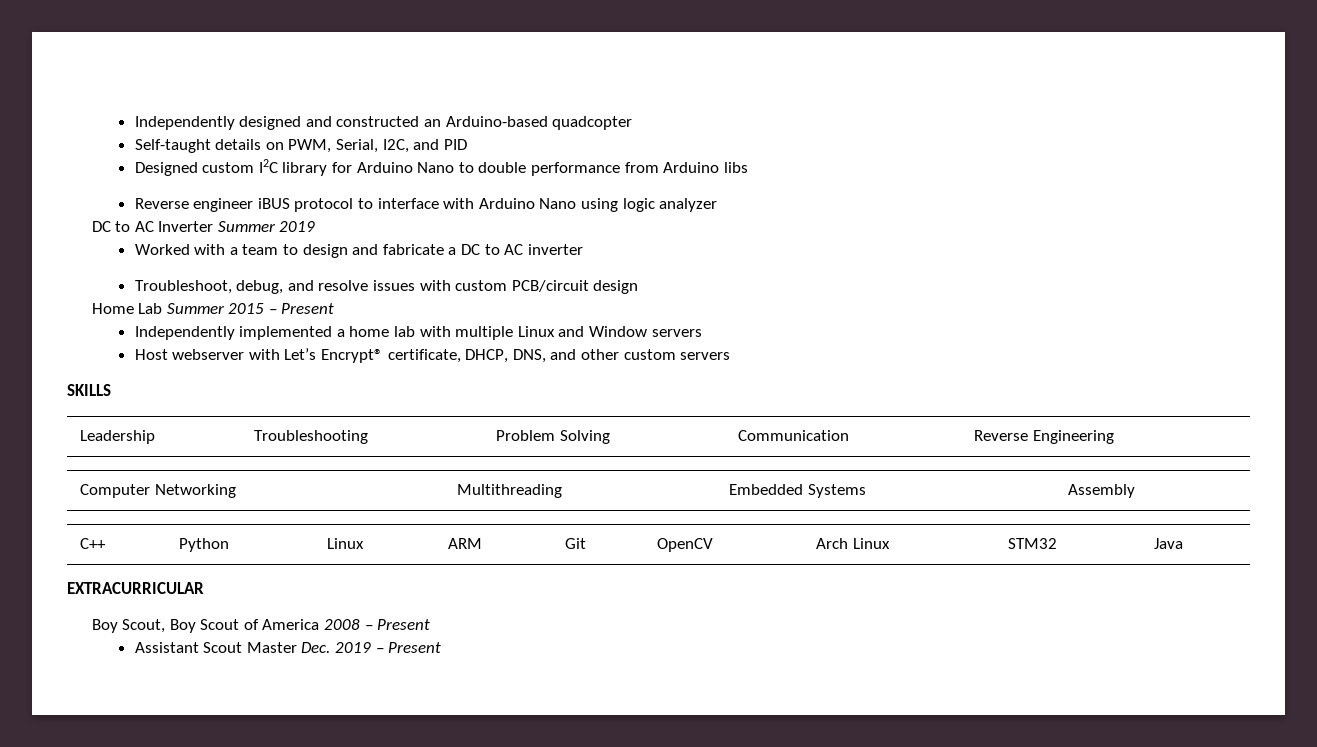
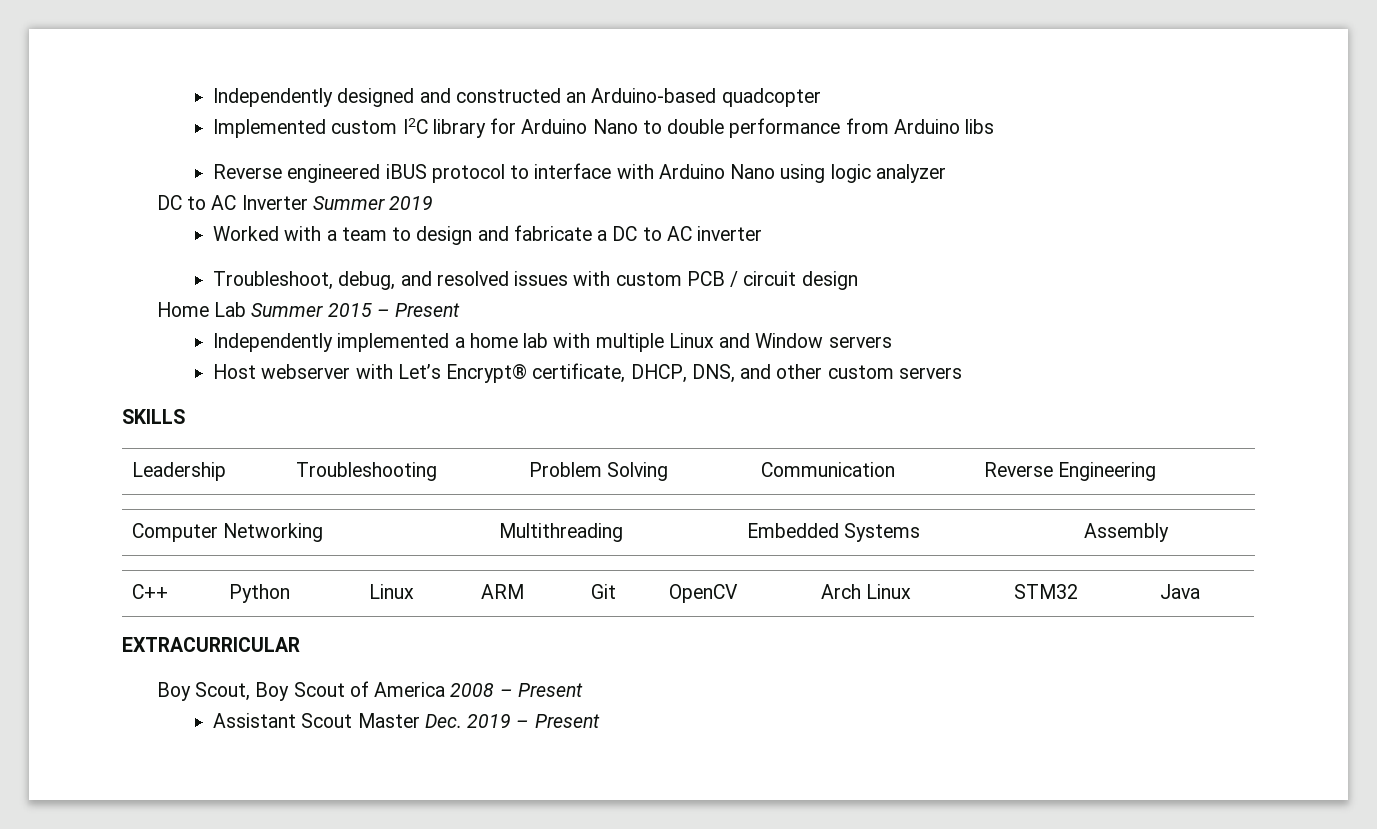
- Self-taught details on PWM, Serial, I2C, and PID
- Designed custom I2C library for Arduino Nano to double performance from Arduino libs
+ Implemented custom I2C library for Arduino Nano to double performance from Arduino libs
- Reverse engineer iBUS protocol to interface with Arduino Nano using logic analyzer
+ Reverse engineered iBUS protocol to interface with Arduino Nano using logic analyzer
- Troubleshoot, debug, and resolve issues with custom PCB/circuit design
+ Troubleshoot, debug, and resolved issues with custom PCB / circuit design

